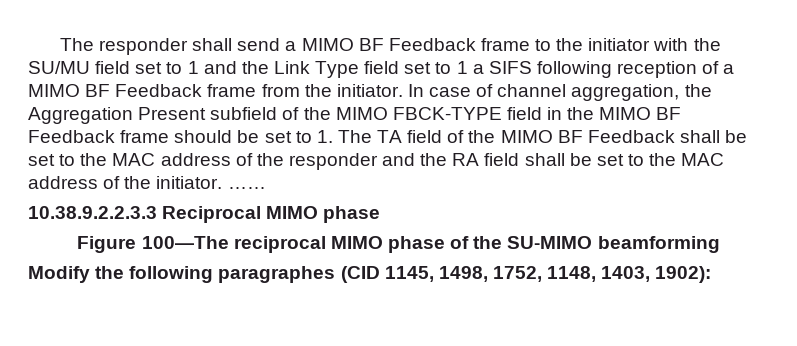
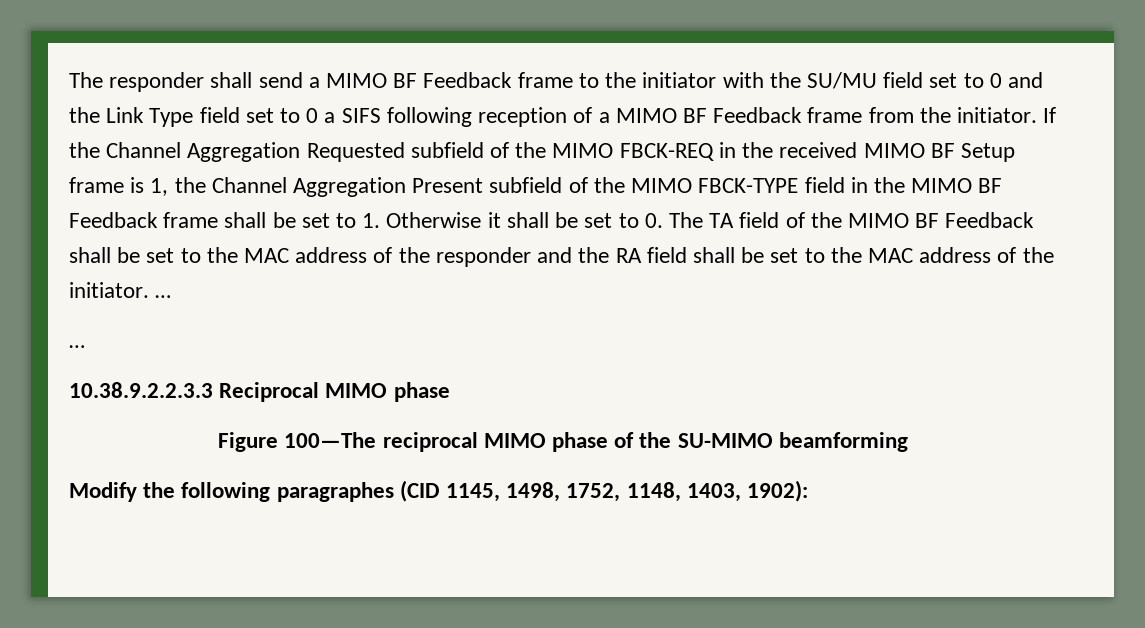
- The responder shall send a MIMO BF Feedback frame to the initiator with the SU/MU field set to 1 and the Link Type field set to 1 a SIFS following reception of a MIMO BF Feedback frame from the initiator.
+ The responder shall send a MIMO BF Feedback frame to the initiator with the SU/MU field set to 0 and the Link Type field set to 0 a SIFS following reception of a MIMO BF Feedback frame from the initiator.
- In case of channel aggregation, the Aggregation Present subfield of the MIMO FBCK-TYPE field in the MIMO BF Feedback frame should be set to 1. The TA field of the MIMO BF Feedback shall be set to the MAC address of the responder and the RA field shall be set to the MAC address of the initiator. ……
+ If the Channel Aggregation Requested subfield of the MIMO FBCK-REQ in the received MIMO BF Setup frame is 1, the Channel Aggregation Present subfield of the MIMO FBCK-TYPE field in the MIMO BF Feedback frame shall be set to 1. Otherwise it shall be set to 0. The TA field of the MIMO BF Feedback shall be set to the MAC address of the responder and the RA field shall be set to the MAC address of the initiator. …
+ …

